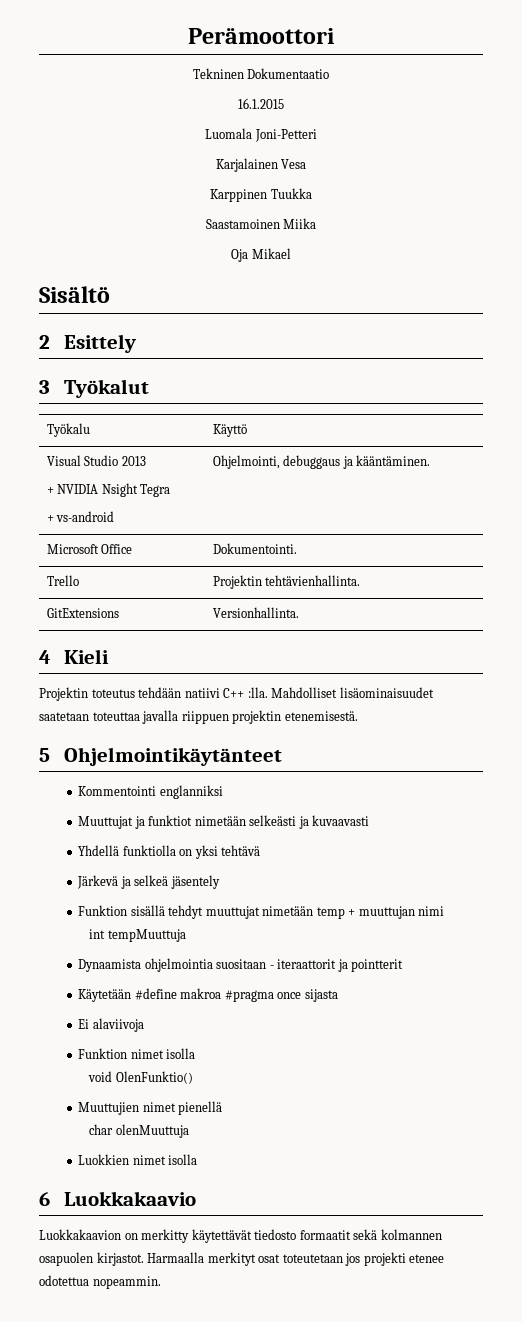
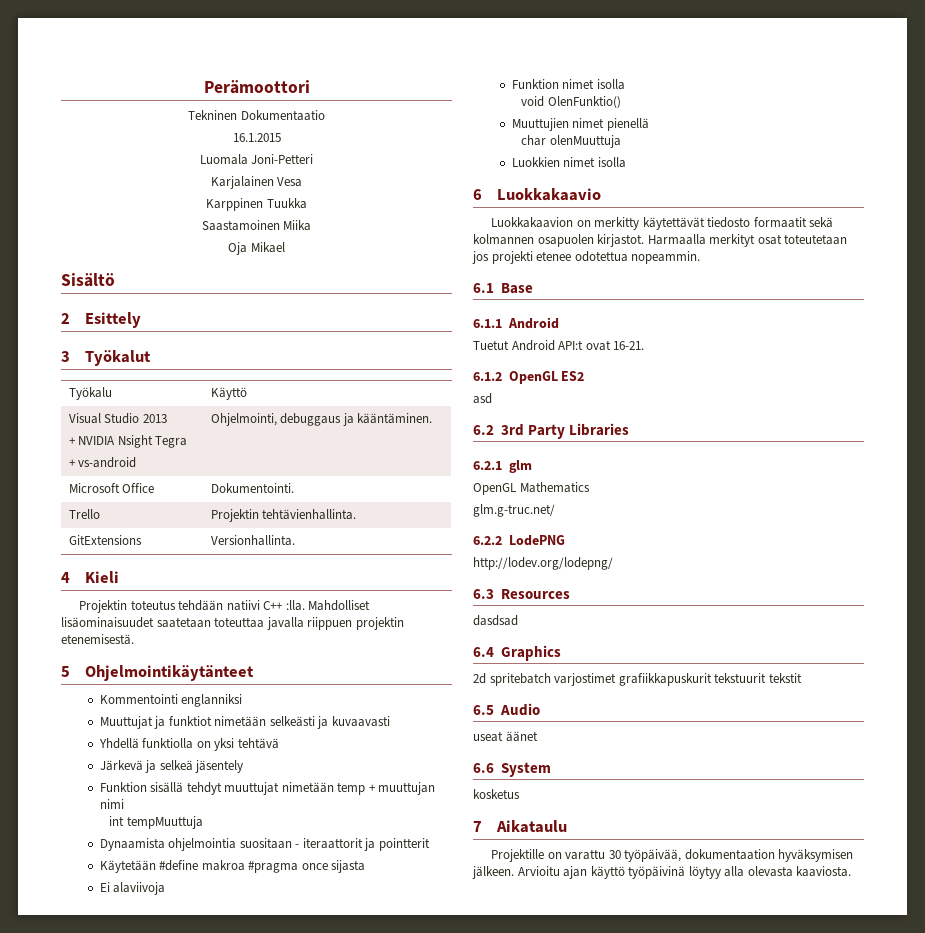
+ 6.1 Base
+ 6.1.1 Android
+ Tuetut Android API:t ovat 16-21.
+ 6.1.2 OpenGL ES2
+ asd
+ 6.2 3rd Party Libraries
+ 6.2.1 glm
+ OpenGL Mathematics
+ glm.g-truc.net/
+ 6.2.2 LodePNG
+ http://lodev.org/lodepng/
+ 6.3 Resources
+ dasdsad
+ 6.4 Graphics
+ 2d spritebatch varjostimet grafiikkapuskurit tekstuurit tekstit
+ 6.5 Audio
+ useat äänet
+ 6.6 System
+ kosketus
+ 7 Aikataulu
+ Projektille on varattu 30 työpäivää, dokumentaation hyväksymisen jälkeen. Arvioitu ajan käyttö työpäivinä löytyy alla olevasta kaaviosta.

